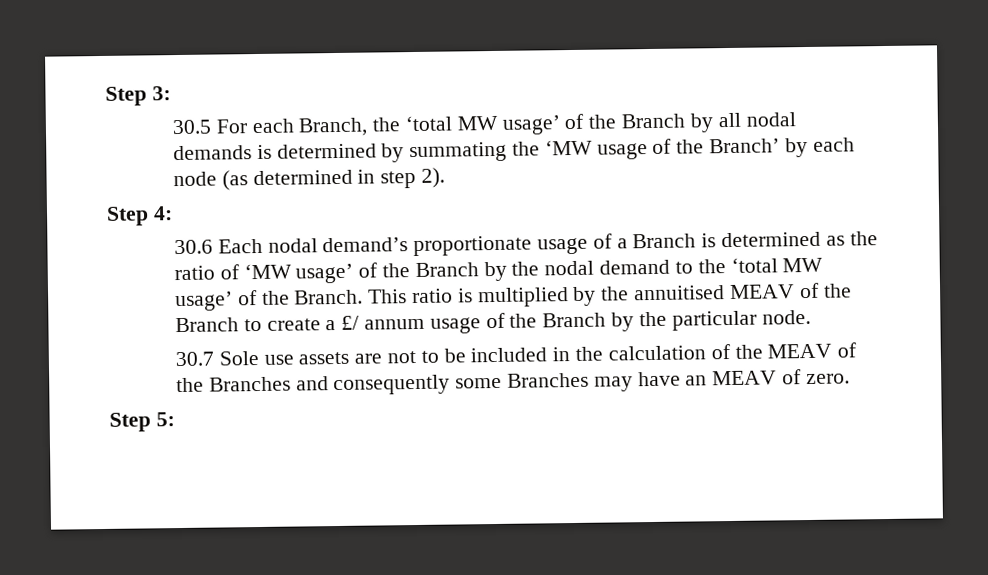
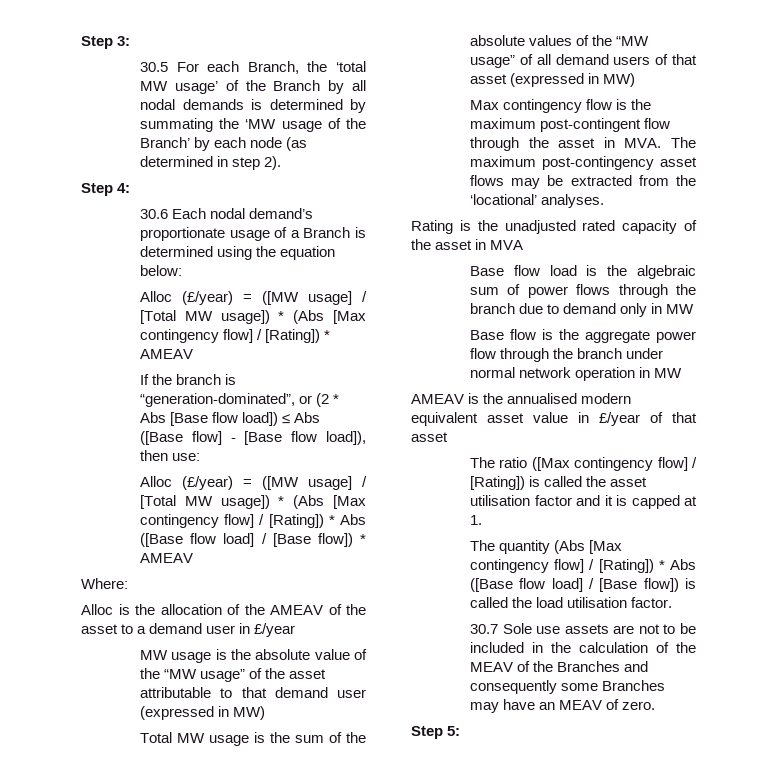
- 30.6 Each nodal demand’s proportionate usage of a Branch is determined as the ratio of ‘MW usage’ of the Branch by the nodal demand to the ‘total MW usage’ of the Branch. This ratio is multiplied by the annuitised MEAV of the Branch to create a £/ annum usage of the Branch by the particular node.
+ 30.6 Each nodal demand’s proportionate usage of a Branch is determined using the equation below:
+ Alloc (£/year) = ([MW usage] / [Total MW usage]) * (Abs [Max contingency flow] / [Rating]) * AMEAV
+ If the branch is “generation-dominated”, or (2 * Abs [Base flow load]) ≤ Abs ([Base flow] - [Base flow load]), then use:
+ Alloc (£/year) = ([MW usage] / [Total MW usage]) * (Abs [Max contingency flow] / [Rating]) * Abs ([Base flow load] / [Base flow]) * AMEAV
+ Where:
+ Alloc is the allocation of the AMEAV of the asset to a demand user in £/year
+ MW usage is the absolute value of the “MW usage” of the asset attributable to that demand user (expressed in MW)
+ Total MW usage is the sum of the absolute values of the “MW usage” of all demand users of that asset (expressed in MW)
+ Max contingency flow is the maximum post-contingent flow through the asset in MVA. The maximum post-contingency asset flows may be extracted from the ‘locational’ analyses.
+ Rating is the unadjusted rated capacity of the asset in MVA
+ Base flow load is the algebraic sum of power flows through the branch due to demand only in MW
+ Base flow is the aggregate power flow through the branch under normal network operation in MW
+ AMEAV is the annualised modern equivalent asset value in £/year of that asset
+ The ratio ([Max contingency flow] / [Rating]) is called the asset utilisation factor and it is capped at 1.
+ The quantity (Abs [Max contingency flow] / [Rating]) * Abs ([Base flow load] / [Base flow]) is called the load utilisation factor.

